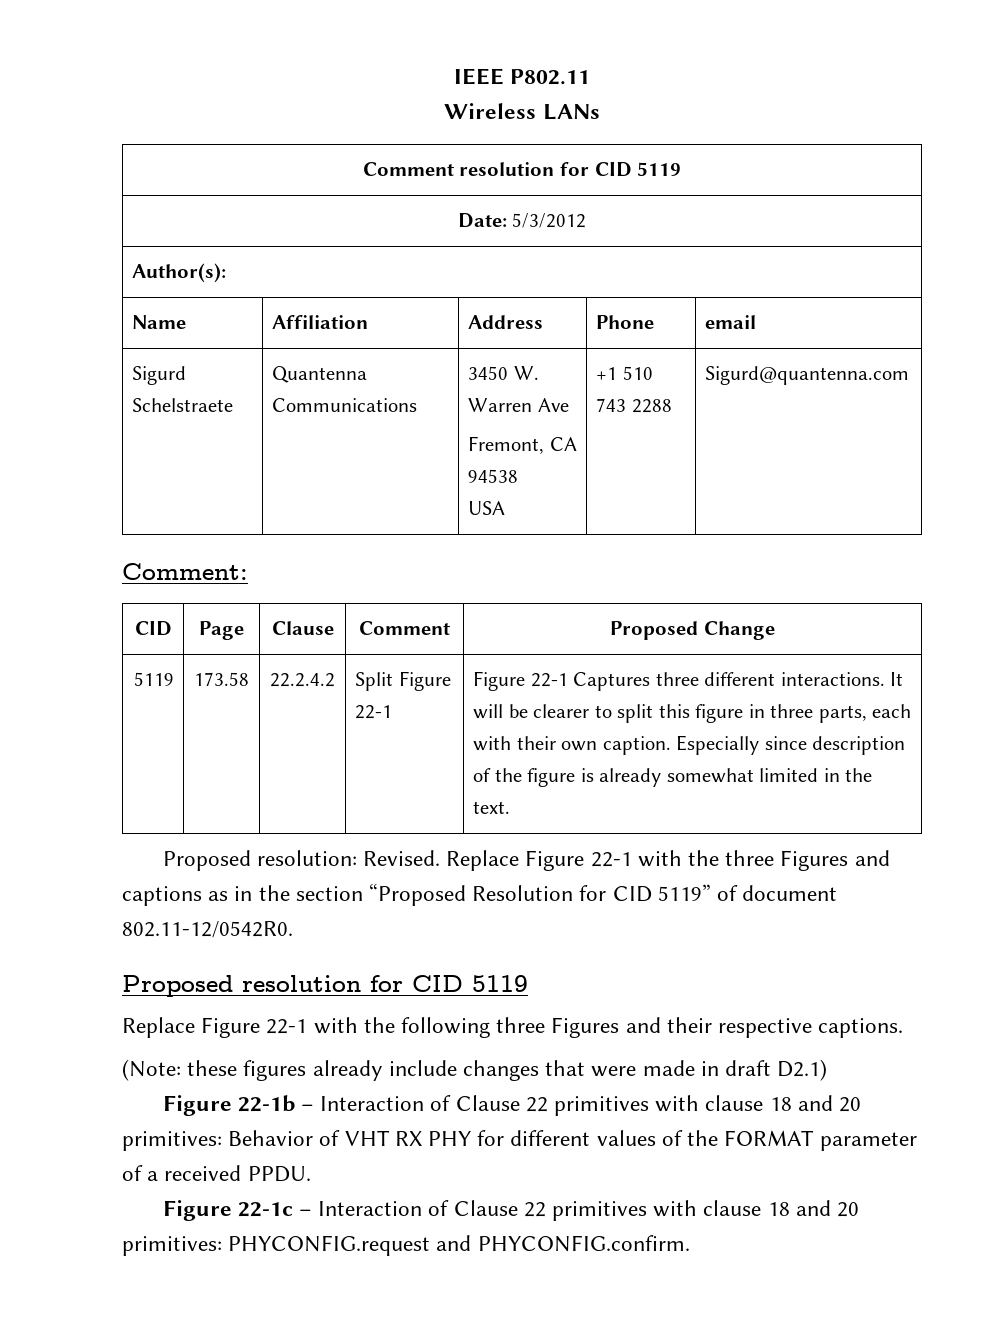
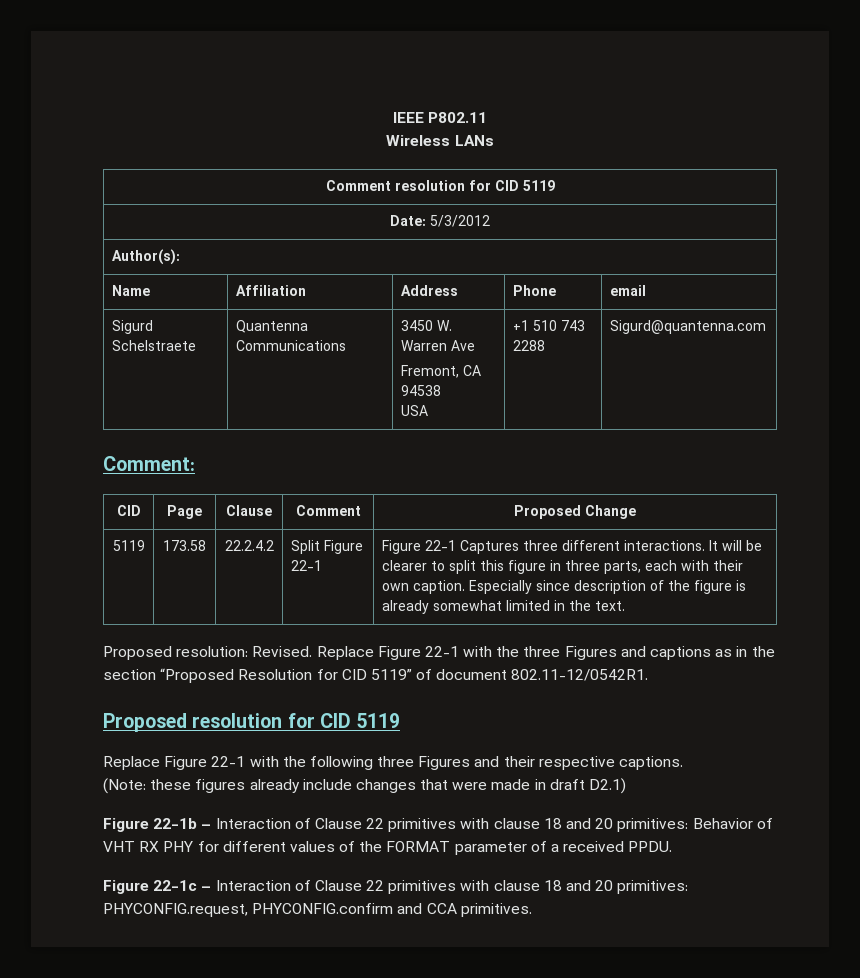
- Replace Figure 22-1 with the three Figures and captions as in the section “Proposed Resolution for CID 5119” of document 802.11-12/0542R0.
+ Replace Figure 22-1 with the three Figures and captions as in the section “Proposed Resolution for CID 5119” of document 802.11-12/0542R1.
- Figure 22-1c – Interaction of Clause 22 primitives with clause 18 and 20 primitives: PHYCONFIG.request and PHYCONFIG.confirm.
+ Figure 22-1c – Interaction of Clause 22 primitives with clause 18 and 20 primitives: PHYCONFIG.request, PHYCONFIG.confirm and CCA primitives.

